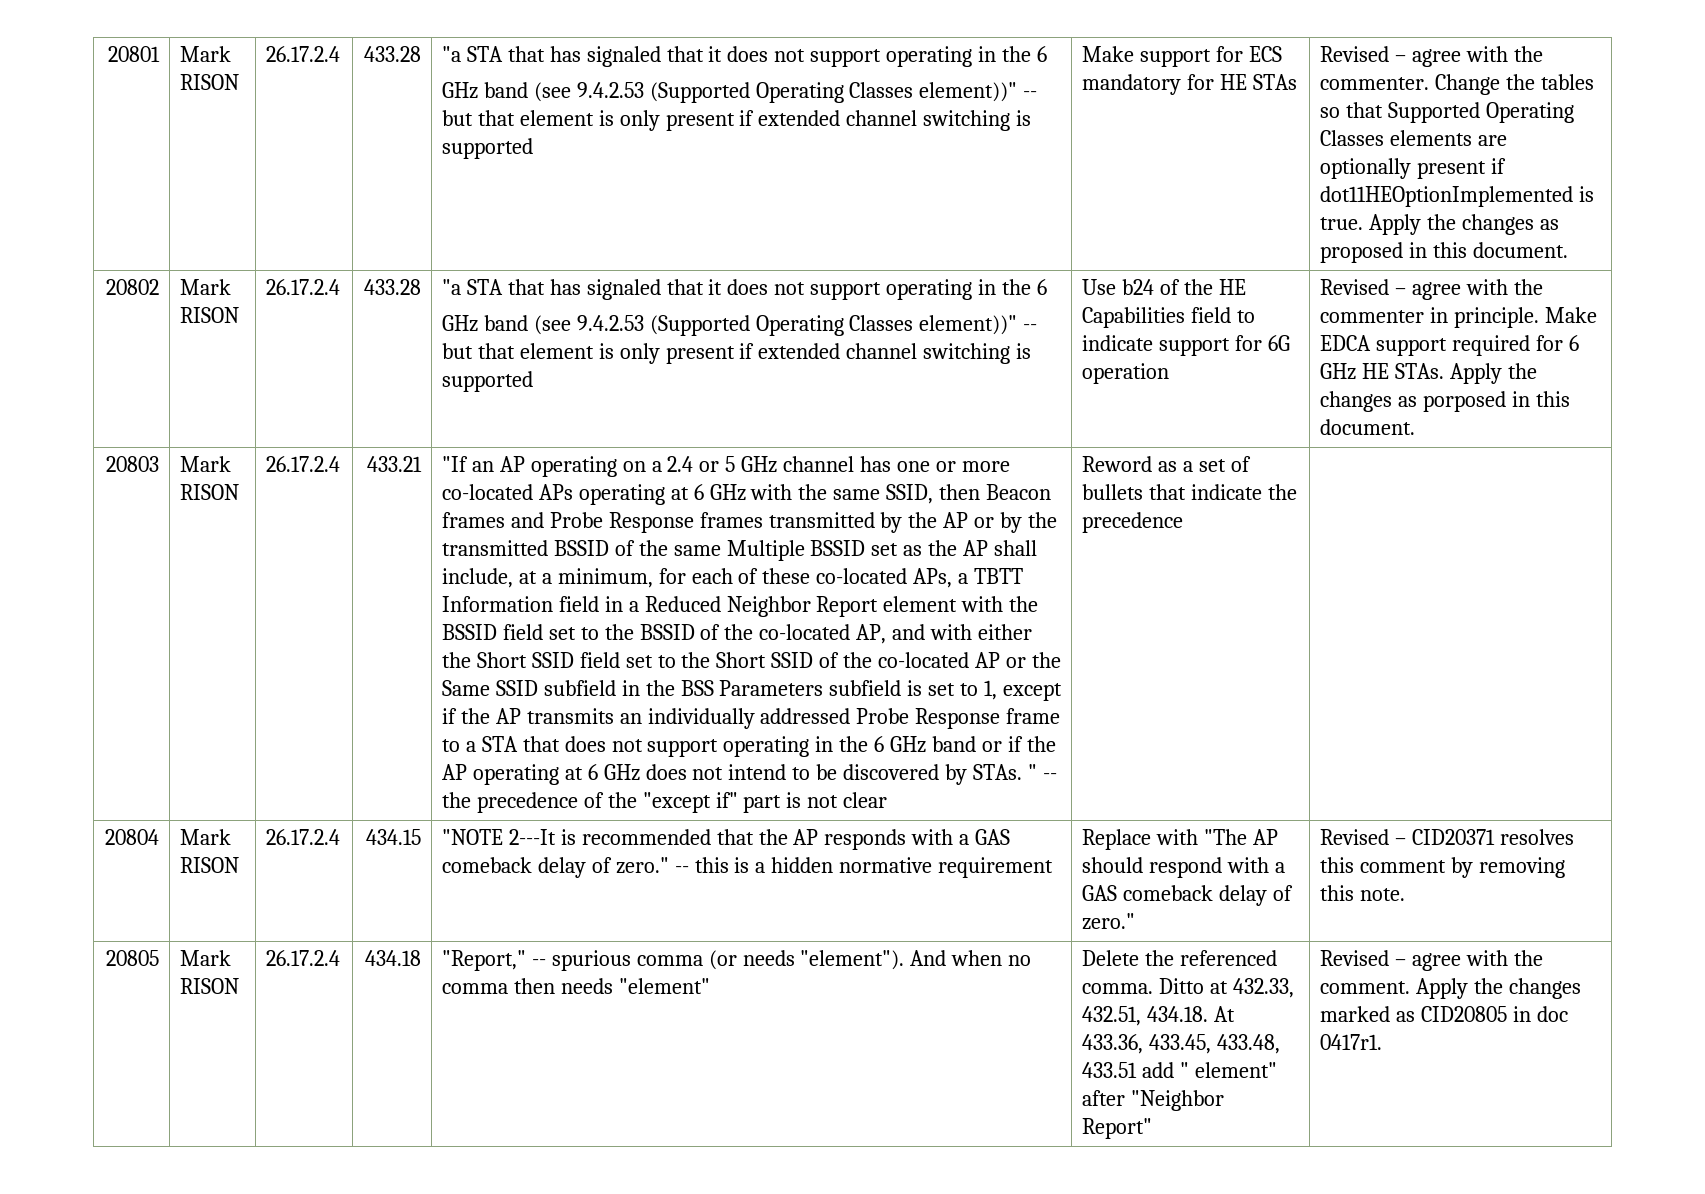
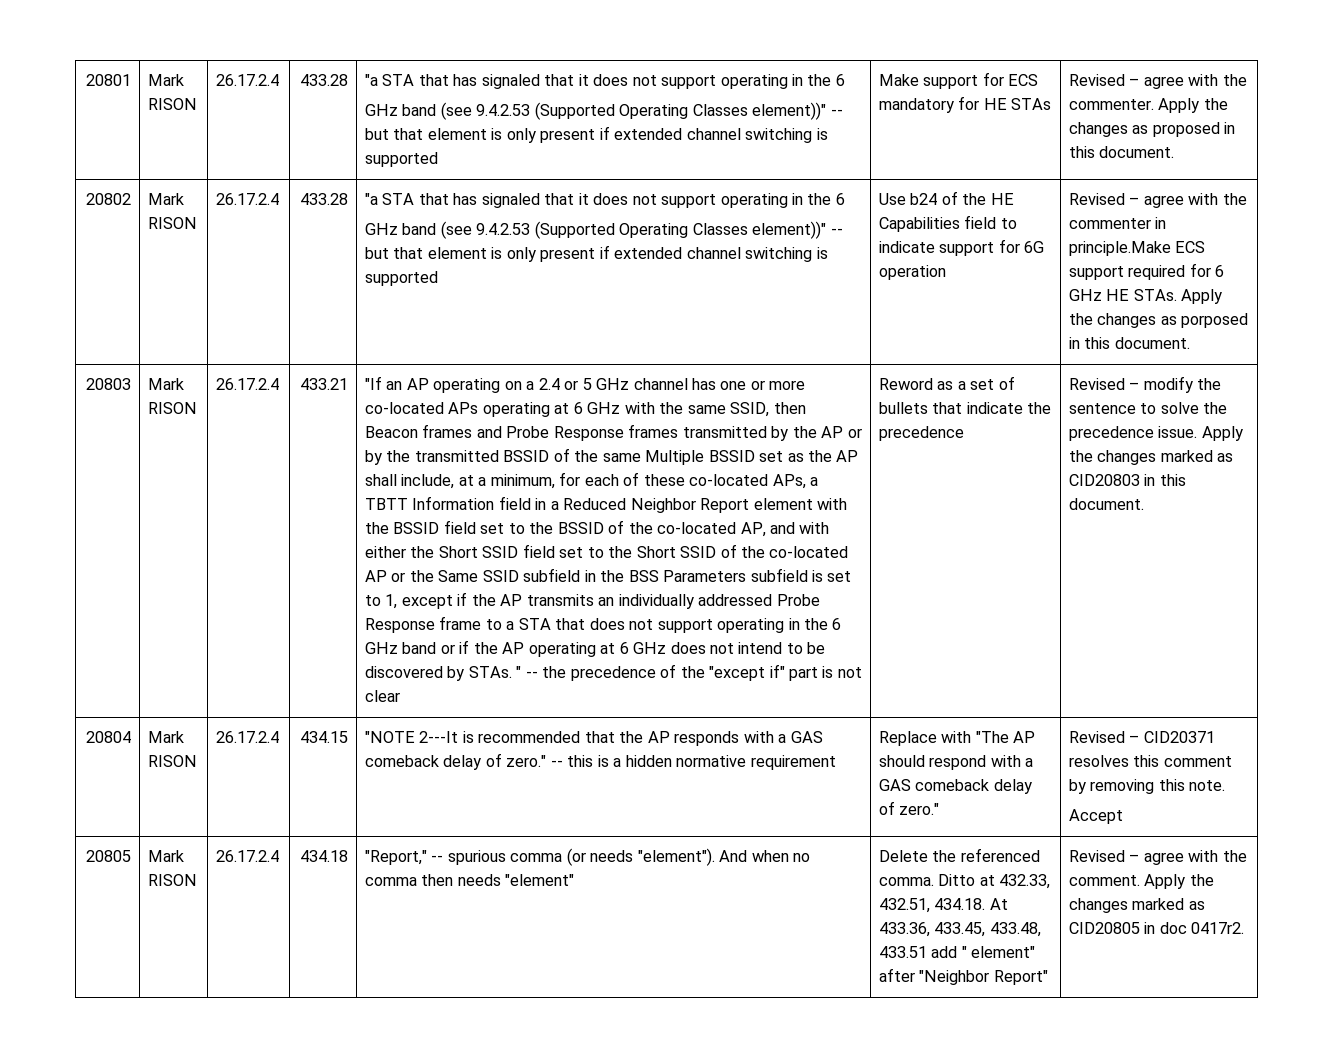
- Change the tables so that Supported Operating Classes elements are optionally present if dot11HEOptionImplemented is true.
- Revised – agree with the commenter in principle. Make EDCA support required for 6 GHz HE STAs.
+ Revised – agree with the commenter in principle.Make ECS support required for 6 GHz HE STAs.
+ Revised – modify the sentence to solve the precedence issue. Apply the changes marked as CID20803 in this document.
+ Accept
- Apply the changes marked as CID20805 in doc 0417r1.
+ Apply the changes marked as CID20805 in doc 0417r2.

